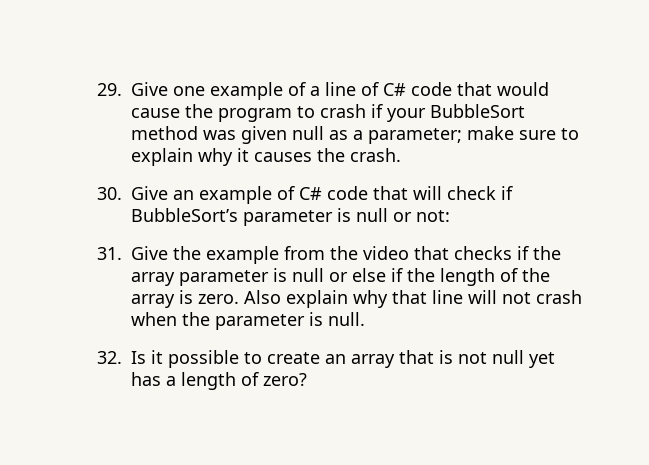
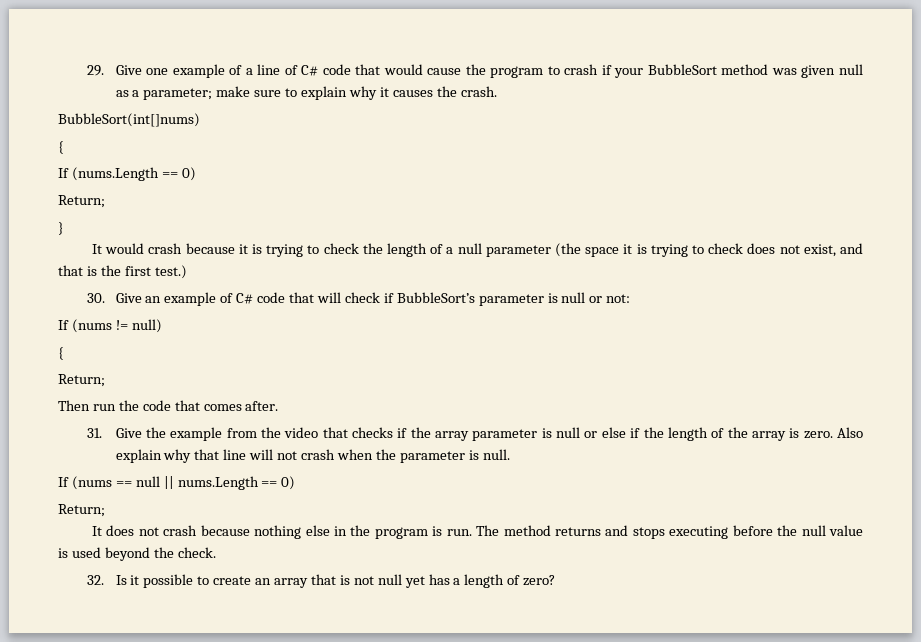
+ BubbleSort(int[]nums)
+ {
+ If (nums.Length == 0)
+ Return;
+ }
+ It would crash because it is trying to check the length of a null parameter (the space it is trying to check does not exist, and that is the first test.)
+ If (nums != null)
+ {
+ Return;
+ Then run the code that comes after.
+ If (nums == null || nums.Length == 0)
+ Return;
+ It does not crash because nothing else in the program is run. The method returns and stops executing before the null value is used beyond the check.

